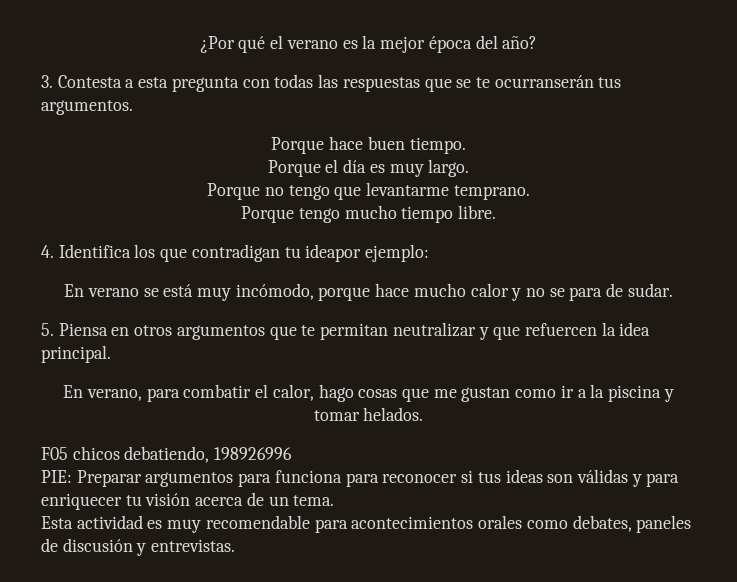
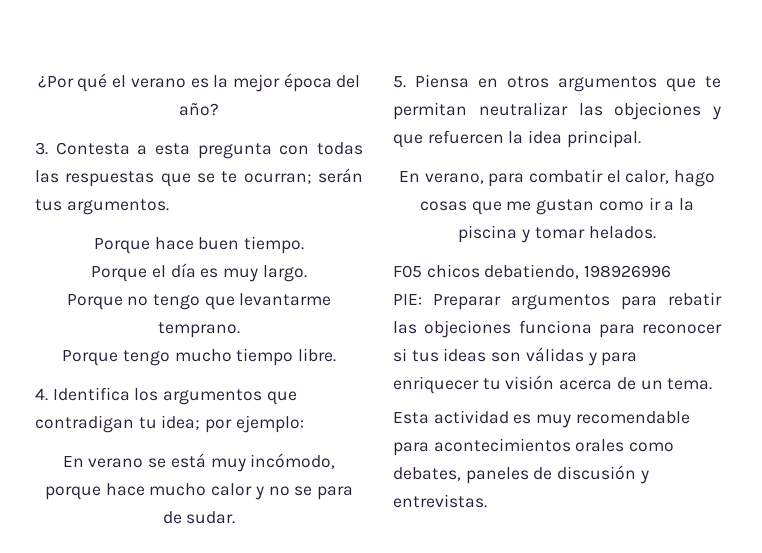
- 3. Contesta a esta pregunta con todas las respuestas que se te ocurranserán tus argumentos.
+ 3. Contesta a esta pregunta con todas las respuestas que se te ocurran; serán tus argumentos.
- 4. Identifica los que contradigan tu ideapor ejemplo:
+ 4. Identifica los argumentos que contradigan tu idea; por ejemplo:
- 5. Piensa en otros argumentos que te permitan neutralizar y que refuercen la idea principal.
+ 5. Piensa en otros argumentos que te permitan neutralizar las objeciones y que refuercen la idea principal.
- PIE: Preparar argumentos para funciona para reconocer si tus ideas son válidas y para enriquecer tu visión acerca de un tema.
+ PIE: Preparar argumentos para rebatir las objeciones funciona para reconocer si tus ideas son válidas y para enriquecer tu visión acerca de un tema.

